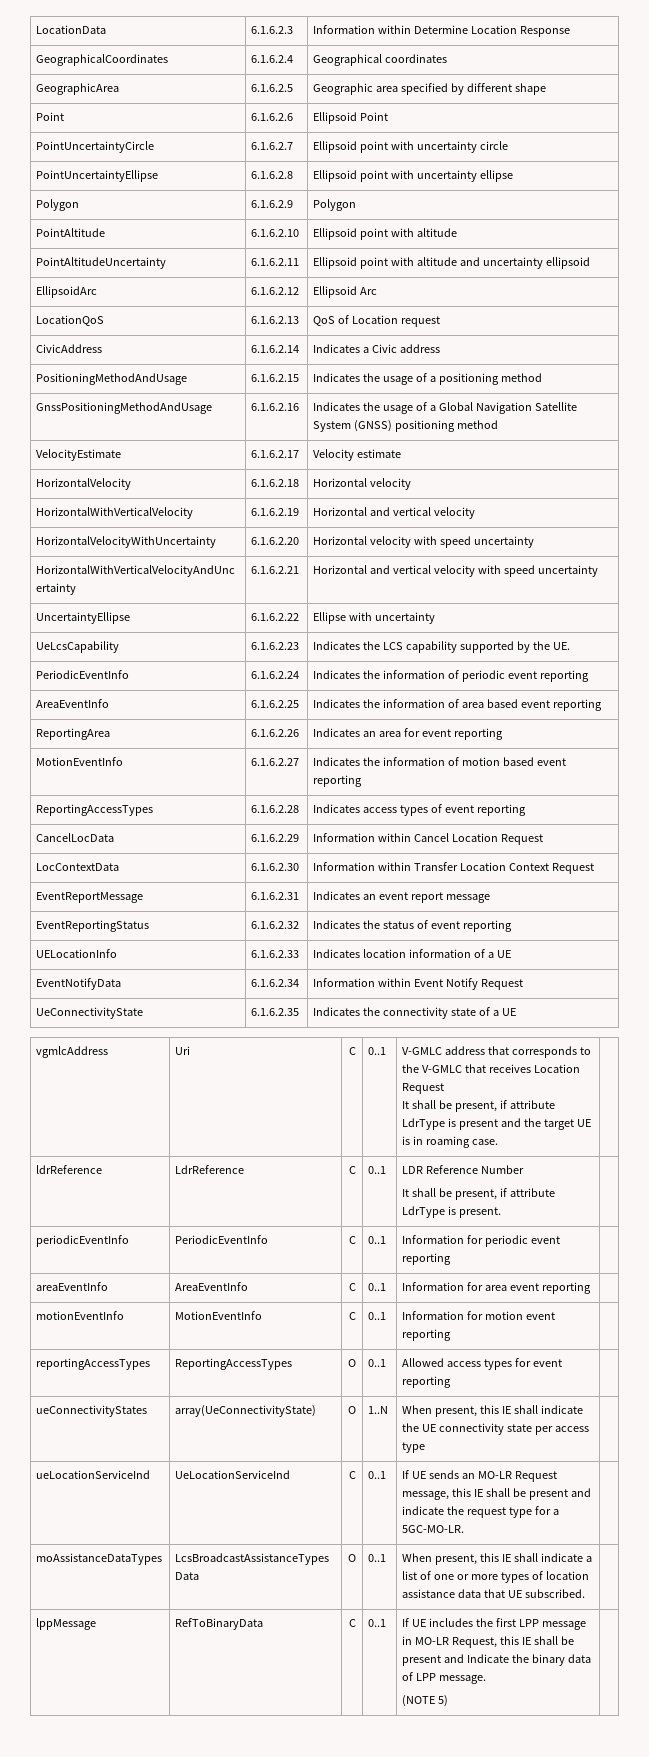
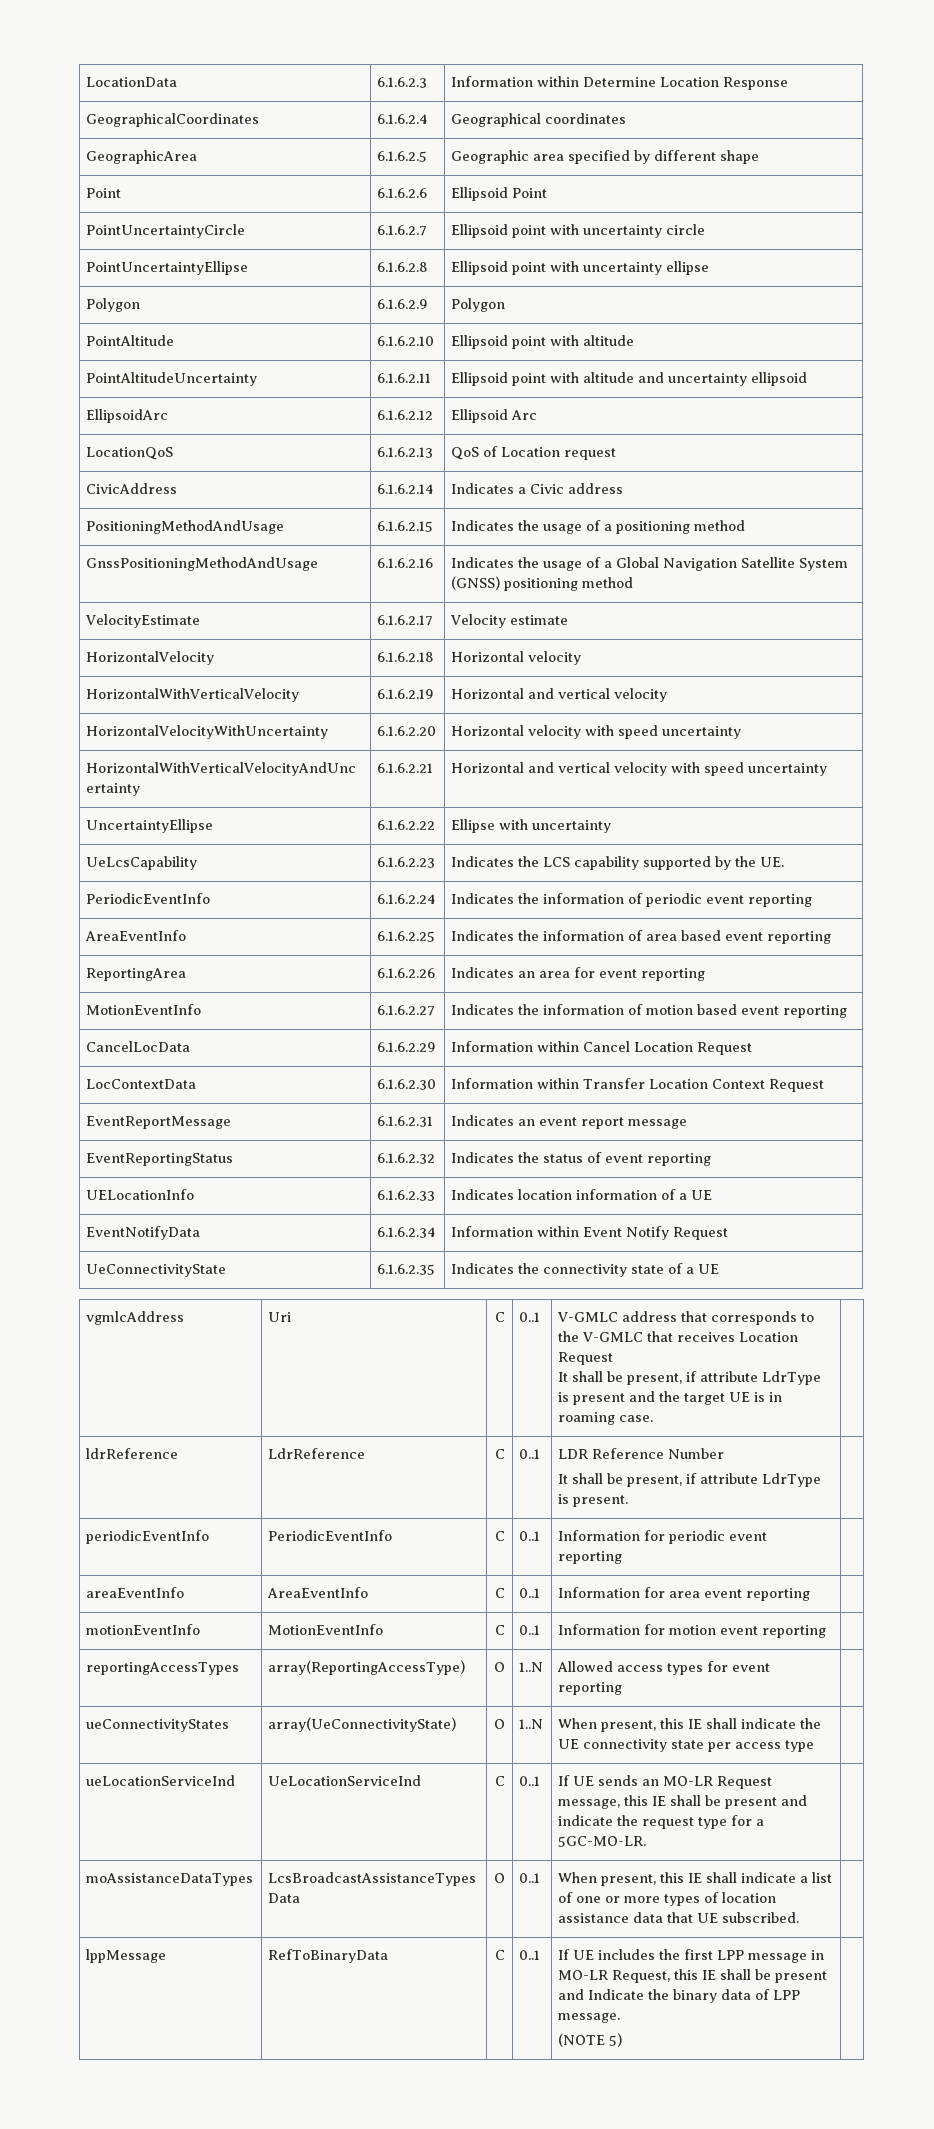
- ReportingAccessTypes | 6.1.6.2.28 | Indicates access types of event reporting
- reportingAccessTypes | ReportingAccessTypes | O | 0..1 | Allowed access types for event reporting |
+ reportingAccessTypes | array(ReportingAccessType) | O | 1..N | Allowed access types for event reporting |

